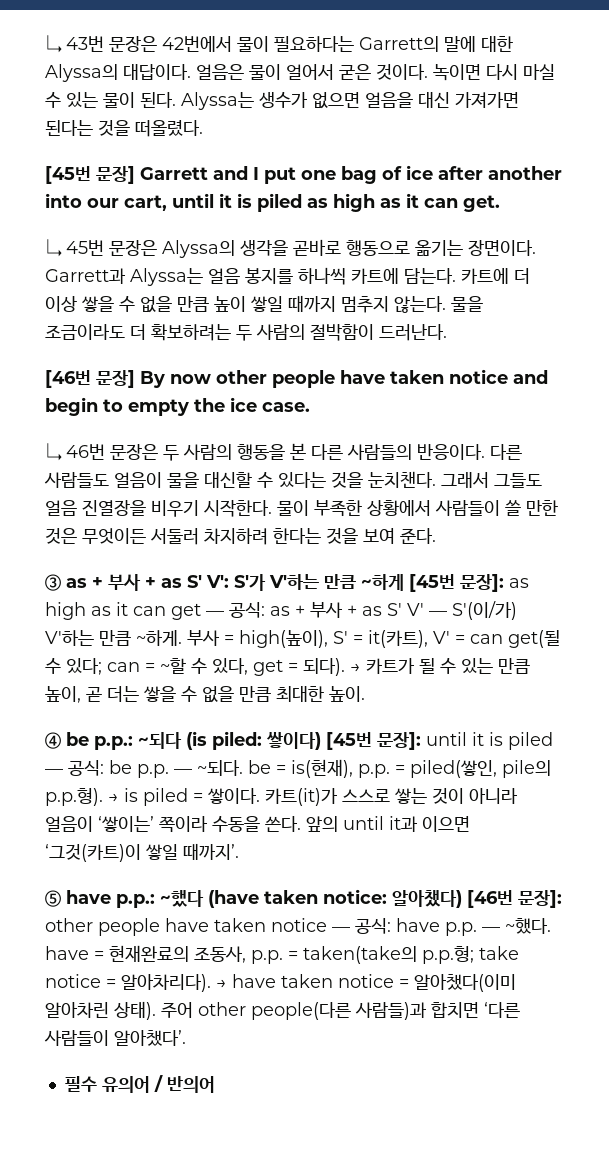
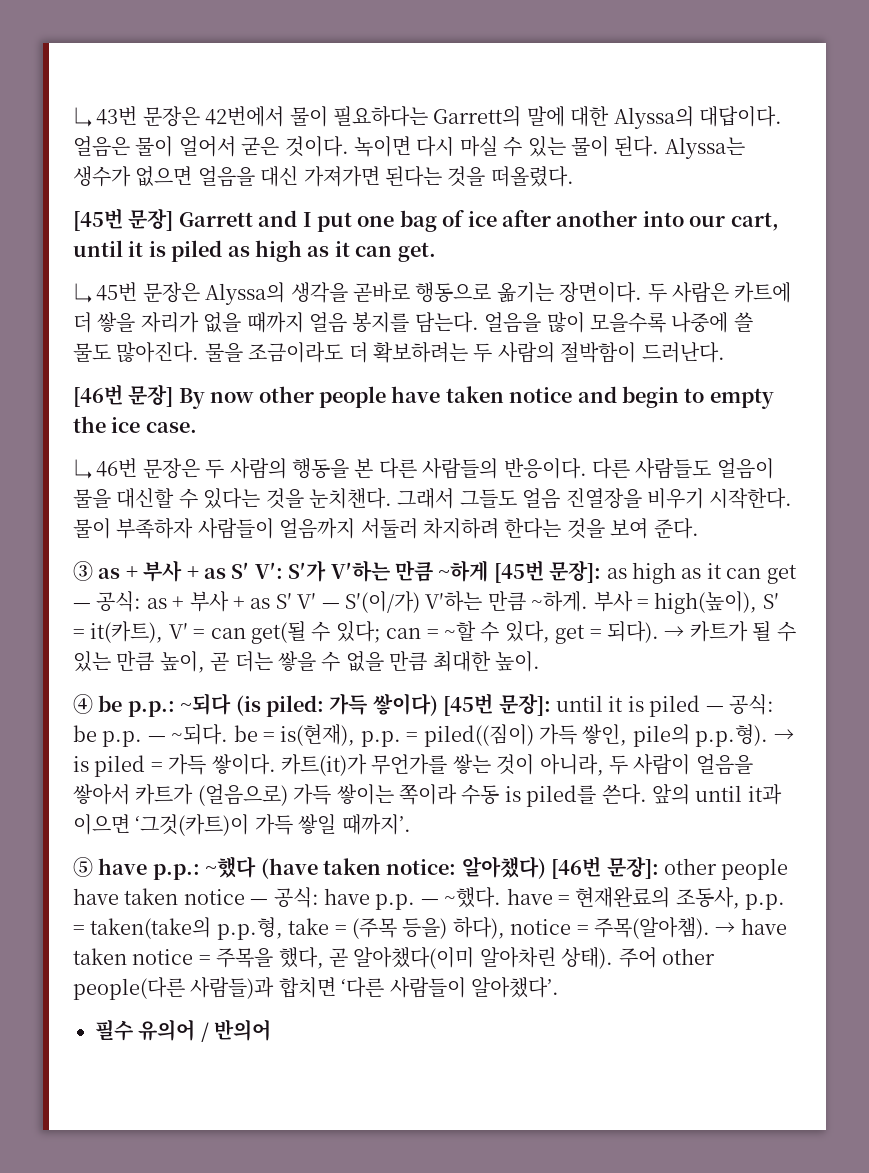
- Garrett과 Alyssa는 얼음 봉지를 하나씩 카트에 담는다. 카트에 더 이상 쌓을 수 없을 만큼 높이 쌓일 때까지 멈추지 않는다.
+ 두 사람은 카트에 더 쌓을 자리가 없을 때까지 얼음 봉지를 담는다. 얼음을 많이 모을수록 나중에 쓸 물도 많아진다.
- 물이 부족한 상황에서 사람들이 쓸 만한 것은 무엇이든 서둘러 차지하려 한다는 것을 보여 준다.
+ 물이 부족하자 사람들이 얼음까지 서둘러 차지하려 한다는 것을 보여 준다.
- ④ be p.p.: ~되다 (is piled: 쌓이다) [45번 문장]: until it is piled — 공식: be p.p. — ~되다. be = is(현재), p.p. = piled(쌓인, pile의 p.p.형). → is piled = 쌓이다.
+ ④ be p.p.: ~되다 (is piled: 가득 쌓이다) [45번 문장]: until it is piled — 공식: be p.p. — ~되다. be = is(현재), p.p. = piled((짐이) 가득 쌓인, pile의 p.p.형). → is piled = 가득 쌓이다.
- 카트(it)가 스스로 쌓는 것이 아니라 얼음이 ‘쌓이는’ 쪽이라 수동을 쓴다.
+ 카트(it)가 무언가를 쌓는 것이 아니라, 두 사람이 얼음을 쌓아서 카트가 (얼음으로) 가득 쌓이는 쪽이라 수동 is piled를 쓴다.
- 앞의 until it과 이으면 ‘그것(카트)이 쌓일 때까지’.
+ 앞의 until it과 이으면 ‘그것(카트)이 가득 쌓일 때까지’.
- ⑤ have p.p.: ~했다 (have taken notice: 알아챘다) [46번 문장]: other people have taken notice — 공식: have p.p. — ~했다. have = 현재완료의 조동사, p.p. = taken(take의 p.p.형; take notice = 알아차리다).
+ ⑤ have p.p.: ~했다 (have taken notice: 알아챘다) [46번 문장]: other people have taken notice — 공식: have p.p. — ~했다. have = 현재완료의 조동사, p.p. = taken(take의 p.p.형, take = (주목 등을) 하다), notice = 주목(알아챔).
- → have taken notice = 알아챘다(이미 알아차린 상태).
+ → have taken notice = 주목을 했다, 곧 알아챘다(이미 알아차린 상태).

